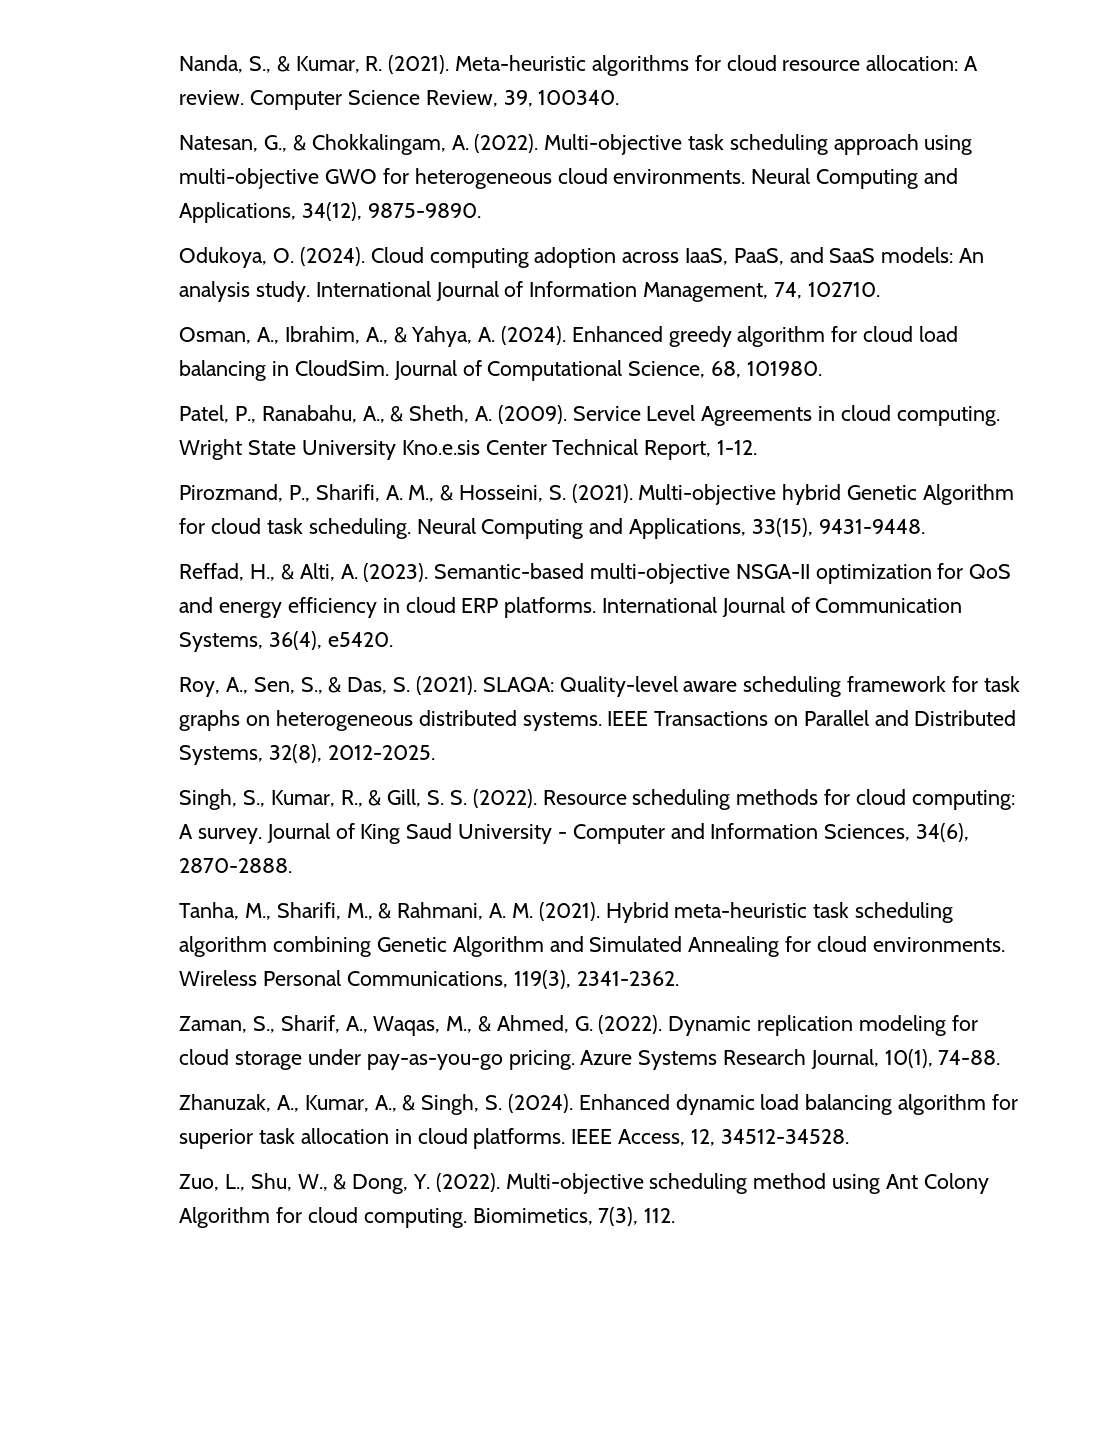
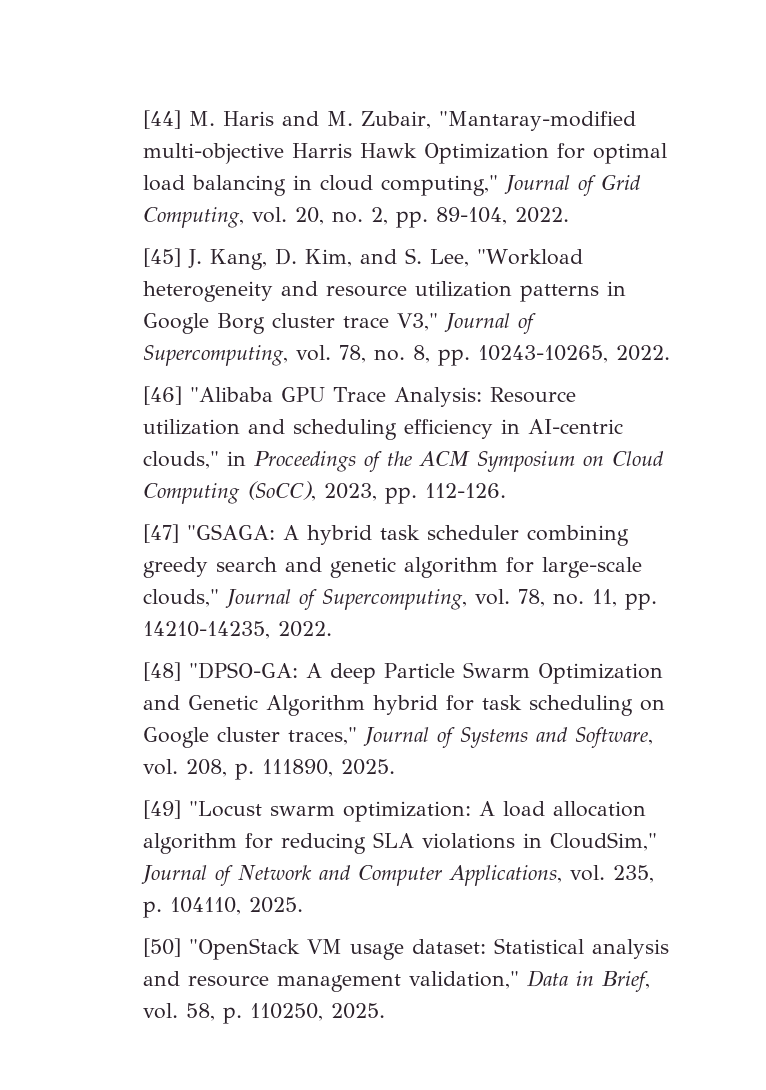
- Nanda, S., & Kumar, R. (2021). Meta-heuristic algorithms for cloud resource allocation: A review. Computer Science Review, 39, 100340.
- Natesan, G., & Chokkalingam, A. (2022). Multi-objective task scheduling approach using multi-objective GWO for heterogeneous cloud environments. Neural Computing and Applications, 34(12), 9875-9890.
- Odukoya, O. (2024). Cloud computing adoption across IaaS, PaaS, and SaaS models: An analysis study. International Journal of Information Management, 74, 102710.
- Osman, A., Ibrahim, A., & Yahya, A. (2024). Enhanced greedy algorithm for cloud load balancing in CloudSim. Journal of Computational Science, 68, 101980.
- Patel, P., Ranabahu, A., & Sheth, A. (2009). Service Level Agreements in cloud computing. Wright State University Kno.e.sis Center Technical Report, 1-12.
- Pirozmand, P., Sharifi, A. M., & Hosseini, S. (2021). Multi-objective hybrid Genetic Algorithm for cloud task scheduling. Neural Computing and Applications, 33(15), 9431-9448.
- Reffad, H., & Alti, A. (2023). Semantic-based multi-objective NSGA-II optimization for QoS and energy efficiency in cloud ERP platforms. International Journal of Communication Systems, 36(4), e5420.
- Roy, A., Sen, S., & Das, S. (2021). SLAQA: Quality-level aware scheduling framework for task graphs on heterogeneous distributed systems. IEEE Transactions on Parallel and Distributed Systems, 32(8), 2012-2025.
- Singh, S., Kumar, R., & Gill, S. S. (2022). Resource scheduling methods for cloud computing: A survey. Journal of King Saud University - Computer and Information Sciences, 34(6), 2870-2888.
- Tanha, M., Sharifi, M., & Rahmani, A. M. (2021). Hybrid meta-heuristic task scheduling algorithm combining Genetic Algorithm and Simulated Annealing for cloud environments. Wireless Personal Communications, 119(3), 2341-2362.
- Zaman, S., Sharif, A., Waqas, M., & Ahmed, G. (2022). Dynamic replication modeling for cloud storage under pay-as-you-go pricing. Azure Systems Research Journal, 10(1), 74-88.
- Zhanuzak, A., Kumar, A., & Singh, S. (2024). Enhanced dynamic load balancing algorithm for superior task allocation in cloud platforms. IEEE Access, 12, 34512-34528.
- Zuo, L., Shu, W., & Dong, Y. (2022). Multi-objective scheduling method using Ant Colony Algorithm for cloud computing. Biomimetics, 7(3), 112.
+ [44] M. Haris and M. Zubair, "Mantaray-modified multi-objective Harris Hawk Optimization for optimal load balancing in cloud computing," Journal of Grid Computing, vol. 20, no. 2, pp. 89-104, 2022.
+ [45] J. Kang, D. Kim, and S. Lee, "Workload heterogeneity and resource utilization patterns in Google Borg cluster trace V3," Journal of Supercomputing, vol. 78, no. 8, pp. 10243-10265, 2022.
+ [46] "Alibaba GPU Trace Analysis: Resource utilization and scheduling efficiency in AI-centric clouds," in Proceedings of the ACM Symposium on Cloud Computing (SoCC), 2023, pp. 112-126.
+ [47] "GSAGA: A hybrid task scheduler combining greedy search and genetic algorithm for large-scale clouds," Journal of Supercomputing, vol. 78, no. 11, pp. 14210-14235, 2022.
+ [48] "DPSO-GA: A deep Particle Swarm Optimization and Genetic Algorithm hybrid for task scheduling on Google cluster traces," Journal of Systems and Software, vol. 208, p. 111890, 2025.
+ [49] "Locust swarm optimization: A load allocation algorithm for reducing SLA violations in CloudSim," Journal of Network and Computer Applications, vol. 235, p. 104110, 2025.
+ [50] "OpenStack VM usage dataset: Statistical analysis and resource management validation," Data in Brief, vol. 58, p. 110250, 2025.

